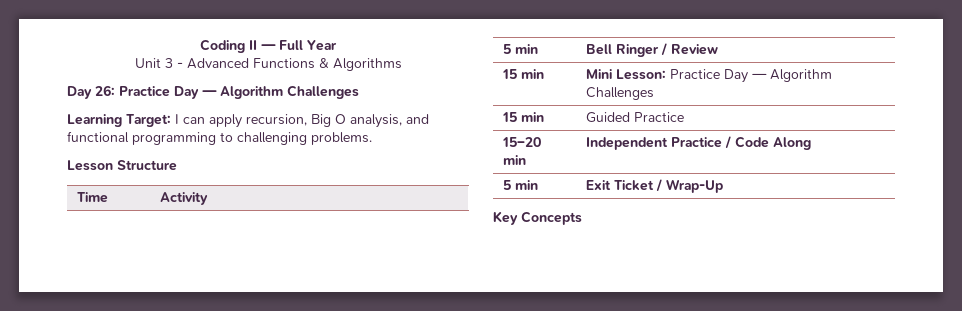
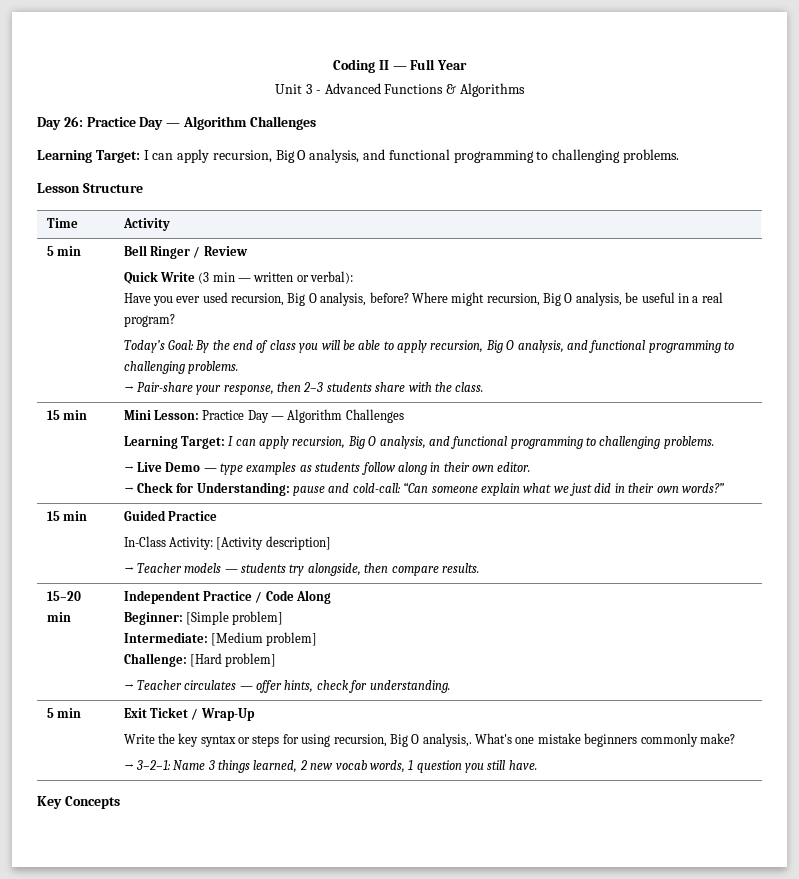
+ Quick Write (3 min — written or verbal):
+ Have you ever used recursion, Big O analysis, before? Where might recursion, Big O analysis, be useful in a real program?
+ Today’s Goal: By the end of class you will be able to apply recursion, Big O analysis, and functional programming to challenging problems.
+ → Pair-share your response, then 2–3 students share with the class.
  Mini Lesson: Practice Day — Algorithm Challenges
+ Learning Target: I can apply recursion, Big O analysis, and functional programming to challenging problems.
+ → Live Demo — type examples as students follow along in their own editor.
+ → Check for Understanding: pause and cold-call: “Can someone explain what we just did in their own words?”
  15 min | Guided Practice
+ In-Class Activity: [Activity description]
+ → Teacher models — students try alongside, then compare results.
  15–20 min | Independent Practice / Code Along
+ Beginner: [Simple problem]
+ Intermediate: [Medium problem]
+ Challenge: [Hard problem]
+ → Teacher circulates — offer hints, check for understanding.
  5 min | Exit Ticket / Wrap-Up
+ Write the key syntax or steps for using recursion, Big O analysis,. What's one mistake beginners commonly make?
+ → 3–2–1: Name 3 things learned, 2 new vocab words, 1 question you still have.

